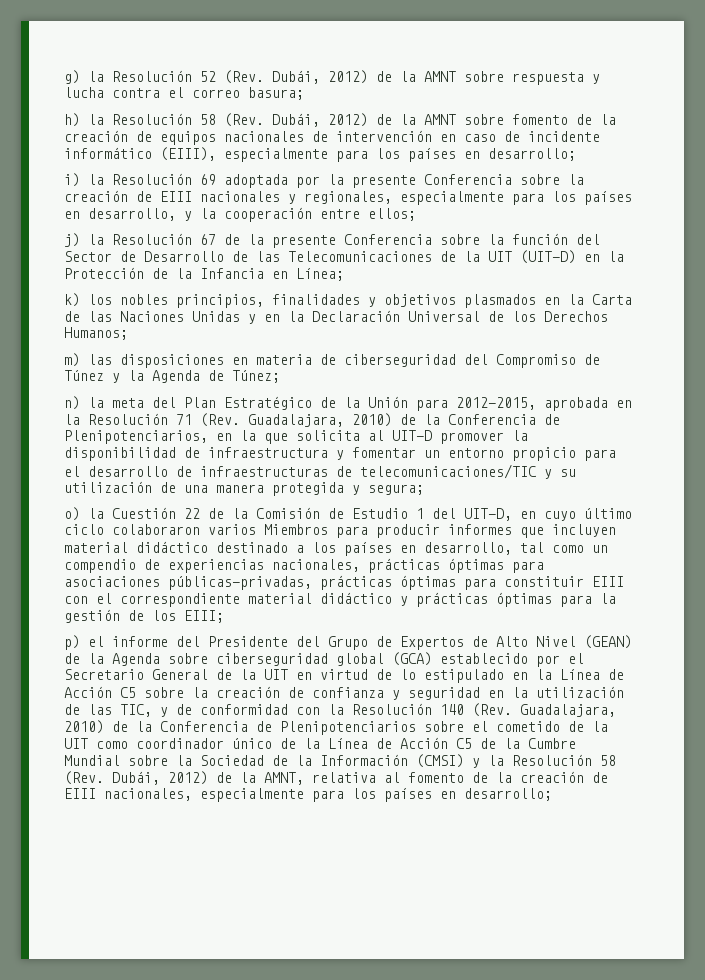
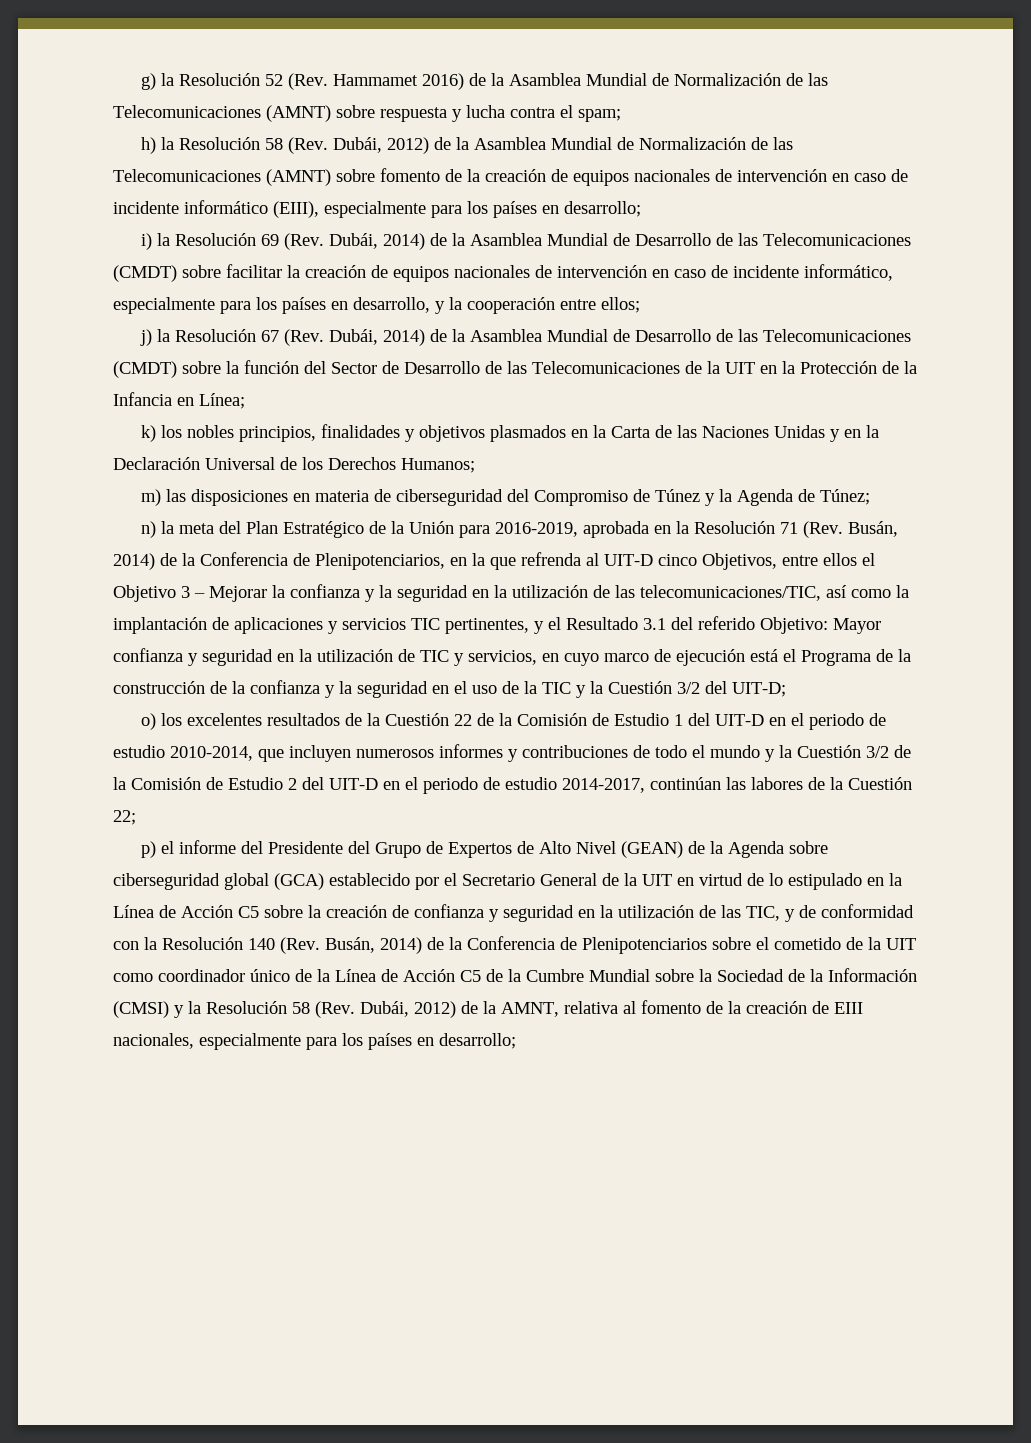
- g) la Resolución 52 (Rev. Dubái, 2012) de la AMNT sobre respuesta y lucha contra el correo basura;
+ g) la Resolución 52 (Rev. Hammamet 2016) de la Asamblea Mundial de Normalización de las Telecomunicaciones (AMNT) sobre respuesta y lucha contra el spam;
- h) la Resolución 58 (Rev. Dubái, 2012) de la AMNT sobre fomento de la creación de equipos nacionales de intervención en caso de incidente informático (EIII), especialmente para los países en desarrollo;
+ h) la Resolución 58 (Rev. Dubái, 2012) de la Asamblea Mundial de Normalización de las Telecomunicaciones (AMNT) sobre fomento de la creación de equipos nacionales de intervención en caso de incidente informático (EIII), especialmente para los países en desarrollo;
- i) la Resolución 69 adoptada por la presente Conferencia sobre la creación de EIII nacionales y regionales, especialmente para los países en desarrollo, y la cooperación entre ellos;
+ i) la Resolución 69 (Rev. Dubái, 2014) de la Asamblea Mundial de Desarrollo de las Telecomunicaciones (CMDT) sobre facilitar la creación de equipos nacionales de intervención en caso de incidente informático, especialmente para los países en desarrollo, y la cooperación entre ellos;
- j) la Resolución 67 de la presente Conferencia sobre la función del Sector de Desarrollo de las Telecomunicaciones de la UIT (UIT-D) en la Protección de la Infancia en Línea;
+ j) la Resolución 67 (Rev. Dubái, 2014) de la Asamblea Mundial de Desarrollo de las Telecomunicaciones (CMDT) sobre la función del Sector de Desarrollo de las Telecomunicaciones de la UIT en la Protección de la Infancia en Línea;
- n) la meta del Plan Estratégico de la Unión para 2012-2015, aprobada en la Resolución 71 (Rev. Guadalajara, 2010) de la Conferencia de Plenipotenciarios, en la que solicita al UIT-D promover la disponibilidad de infraestructura y fomentar un entorno propicio para el desarrollo de infraestructuras de telecomunicaciones/TIC y su utilización de una manera protegida y segura;
- o) la Cuestión 22 de la Comisión de Estudio 1 del UIT-D, en cuyo último ciclo colaboraron varios Miembros para producir informes que incluyen material didáctico destinado a los países en desarrollo, tal como un compendio de experiencias nacionales, prácticas óptimas para asociaciones públicas-privadas, prácticas óptimas para constituir EIII con el correspondiente material didáctico y prácticas óptimas para la gestión de los EIII;
+ n) la meta del Plan Estratégico de la Unión para 2016-2019, aprobada en la Resolución 71 (Rev. Busán, 2014) de la Conferencia de Plenipotenciarios, en la que refrenda al UIT-D cinco Objetivos, entre ellos el Objetivo 3 – Mejorar la confianza y la seguridad en la utilización de las telecomunicaciones/TIC, así como la implantación de aplicaciones y servicios TIC pertinentes, y el Resultado 3.1 del referido Objetivo: Mayor confianza y seguridad en la utilización de TIC y servicios, en cuyo marco de ejecución está el Programa de la construcción de la confianza y la seguridad en el uso de la TIC y la Cuestión 3/2 del UIT-D;
+ o) los excelentes resultados de la Cuestión 22 de la Comisión de Estudio 1 del UIT-D en el periodo de estudio 2010-2014, que incluyen numerosos informes y contribuciones de todo el mundo y la Cuestión 3/2 de la Comisión de Estudio 2 del UIT-D en el periodo de estudio 2014-2017, continúan las labores de la Cuestión 22;
- p) el informe del Presidente del Grupo de Expertos de Alto Nivel (GEAN) de la Agenda sobre ciberseguridad global (GCA) establecido por el Secretario General de la UIT en virtud de lo estipulado en la Línea de Acción C5 sobre la creación de confianza y seguridad en la utilización de las TIC, y de conformidad con la Resolución 140 (Rev. Guadalajara, 2010) de la Conferencia de Plenipotenciarios sobre el cometido de la UIT como coordinador único de la Línea de Acción C5 de la Cumbre Mundial sobre la Sociedad de la Información (CMSI) y la Resolución 58 (Rev. Dubái, 2012) de la AMNT, relativa al fomento de la creación de EIII nacionales, especialmente para los países en desarrollo;
+ p) el informe del Presidente del Grupo de Expertos de Alto Nivel (GEAN) de la Agenda sobre ciberseguridad global (GCA) establecido por el Secretario General de la UIT en virtud de lo estipulado en la Línea de Acción C5 sobre la creación de confianza y seguridad en la utilización de las TIC, y de conformidad con la Resolución 140 (Rev. Busán, 2014) de la Conferencia de Plenipotenciarios sobre el cometido de la UIT como coordinador único de la Línea de Acción C5 de la Cumbre Mundial sobre la Sociedad de la Información (CMSI) y la Resolución 58 (Rev. Dubái, 2012) de la AMNT, relativa al fomento de la creación de EIII nacionales, especialmente para los países en desarrollo;

